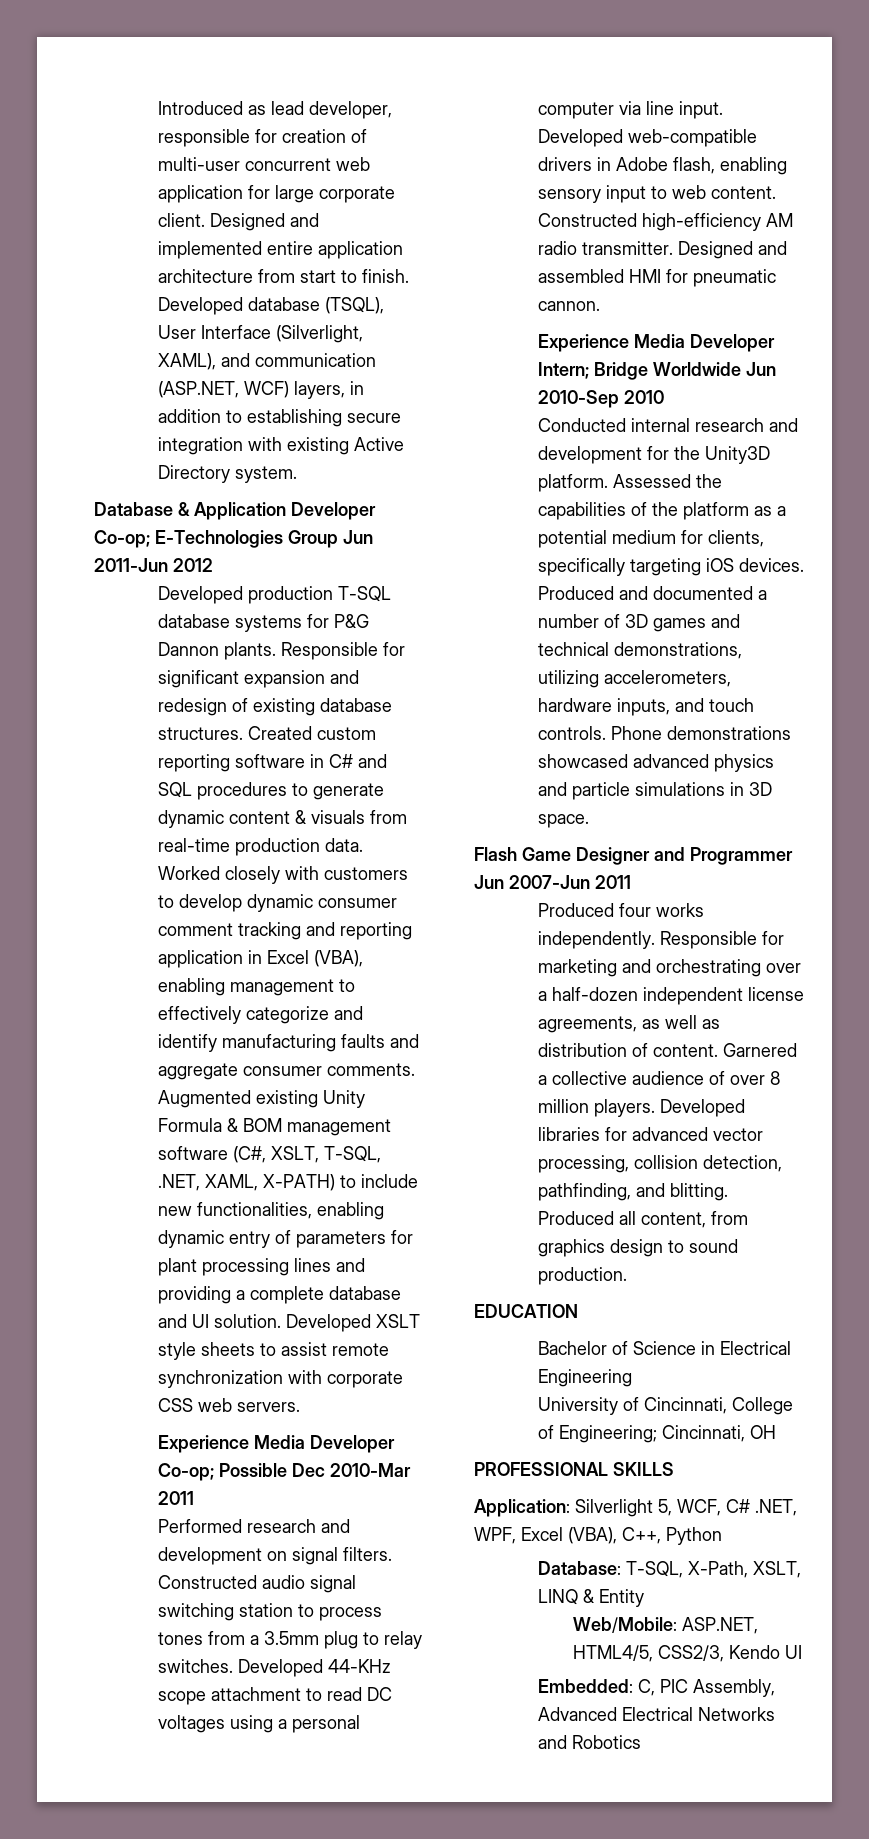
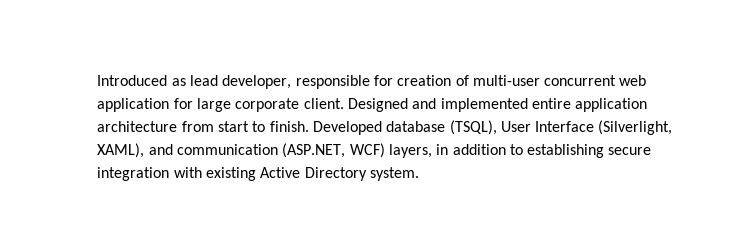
- Database & Application Developer Co-op; E-Technologies Group Jun 2011-Jun 2012
- Developed production T-SQL database systems for P&G Dannon plants. Responsible for significant expansion and redesign of existing database structures. Created custom reporting software in C# and SQL procedures to generate dynamic content & visuals from real-time production data. Worked closely with customers to develop dynamic consumer comment tracking and reporting application in Excel (VBA), enabling management to effectively categorize and identify manufacturing faults and aggregate consumer comments. Augmented existing Unity Formula & BOM management software (C#, XSLT, T-SQL, .NET, XAML, X-PATH) to include new functionalities, enabling dynamic entry of parameters for plant processing lines and providing a complete database and UI solution. Developed XSLT style sheets to assist remote synchronization with corporate CSS web servers.
- Experience Media Developer Co-op; Possible Dec 2010-Mar 2011
- Performed research and development on signal filters. Constructed audio signal switching station to process tones from a 3.5mm plug to relay switches. Developed 44-KHz scope attachment to read DC voltages using a personal computer via line input. Developed web-compatible drivers in Adobe flash, enabling sensory input to web content. Constructed high-efficiency AM radio transmitter. Designed and assembled HMI for pneumatic cannon.
- Experience Media Developer Intern; Bridge Worldwide Jun 2010-Sep 2010
- Conducted internal research and development for the Unity3D platform. Assessed the capabilities of the platform as a potential medium for clients, specifically targeting iOS devices. Produced and documented a number of 3D games and technical demonstrations, utilizing accelerometers, hardware inputs, and touch controls. Phone demonstrations showcased advanced physics and particle simulations in 3D space.
- Flash Game Designer and Programmer Jun 2007-Jun 2011
- Produced four works independently. Responsible for marketing and orchestrating over a half-dozen independent license agreements, as well as distribution of content. Garnered a collective audience of over 8 million players. Developed libraries for advanced vector processing, collision detection, pathfinding, and blitting. Produced all content, from graphics design to sound production.
- EDUCATION
- Bachelor of Science in Electrical Engineering
- University of Cincinnati, College of Engineering; Cincinnati, OH
- PROFESSIONAL SKILLS
- Application: Silverlight 5, WCF, C# .NET, WPF, Excel (VBA), C++, Python
- Database: T-SQL, X-Path, XSLT, LINQ & Entity
- Web/Mobile: ASP.NET, HTML4/5, CSS2/3, Kendo UI
- Embedded: C, PIC Assembly, Advanced Electrical Networks and Robotics

